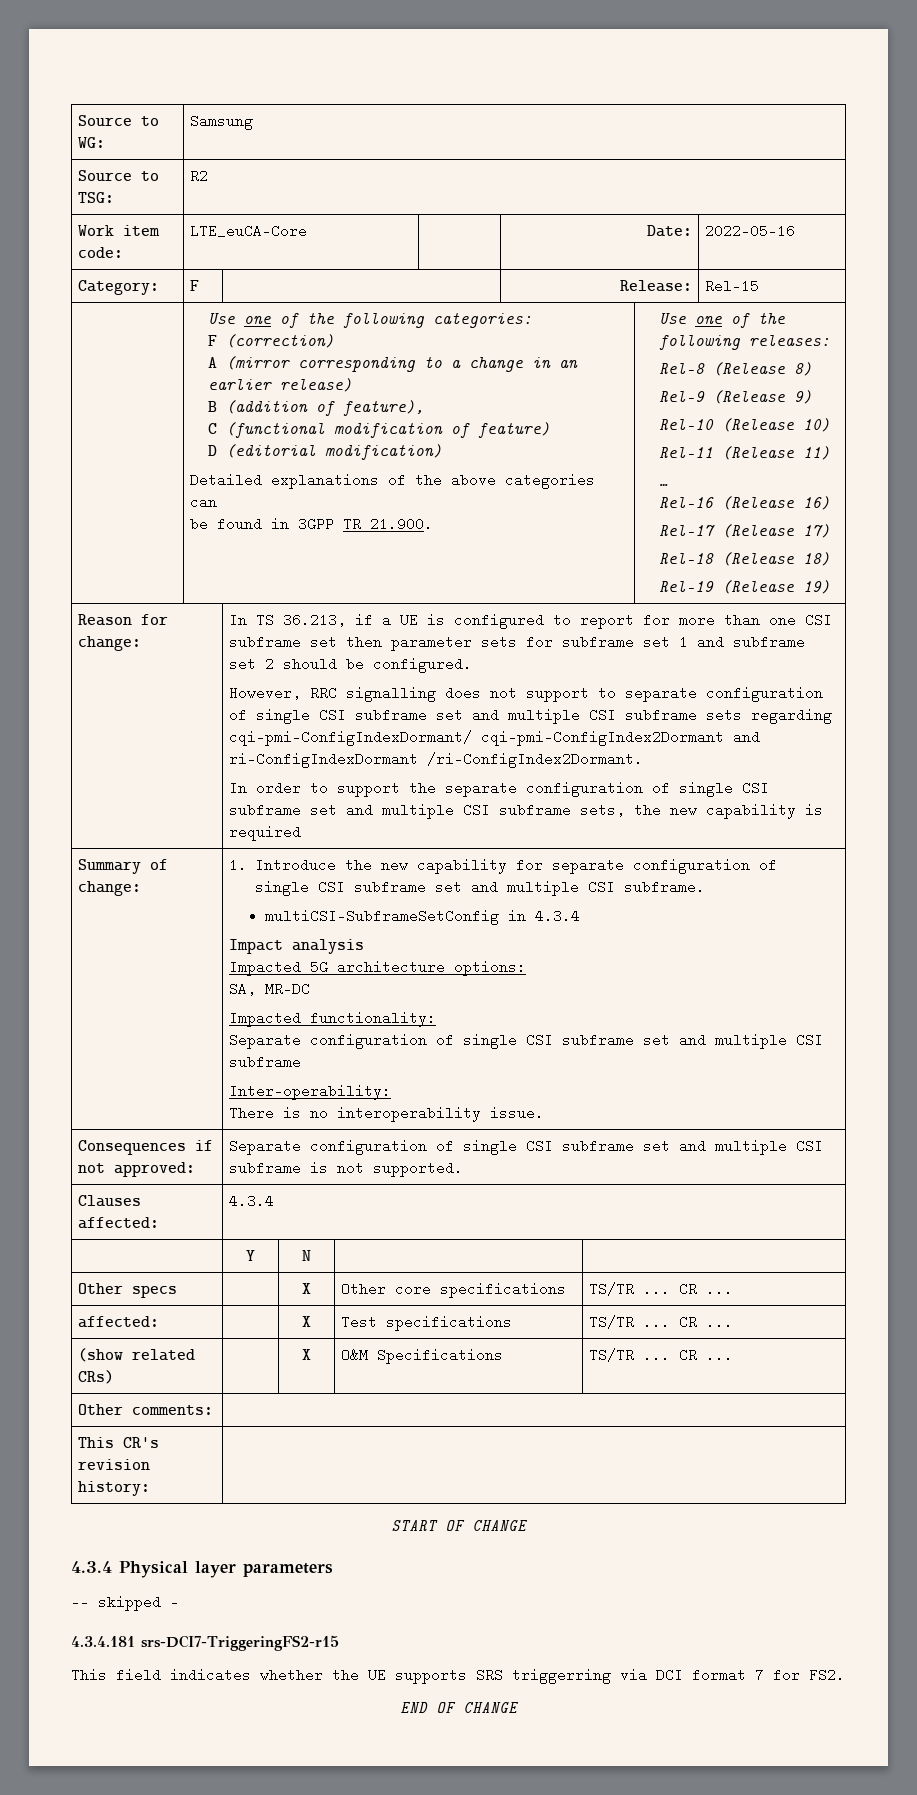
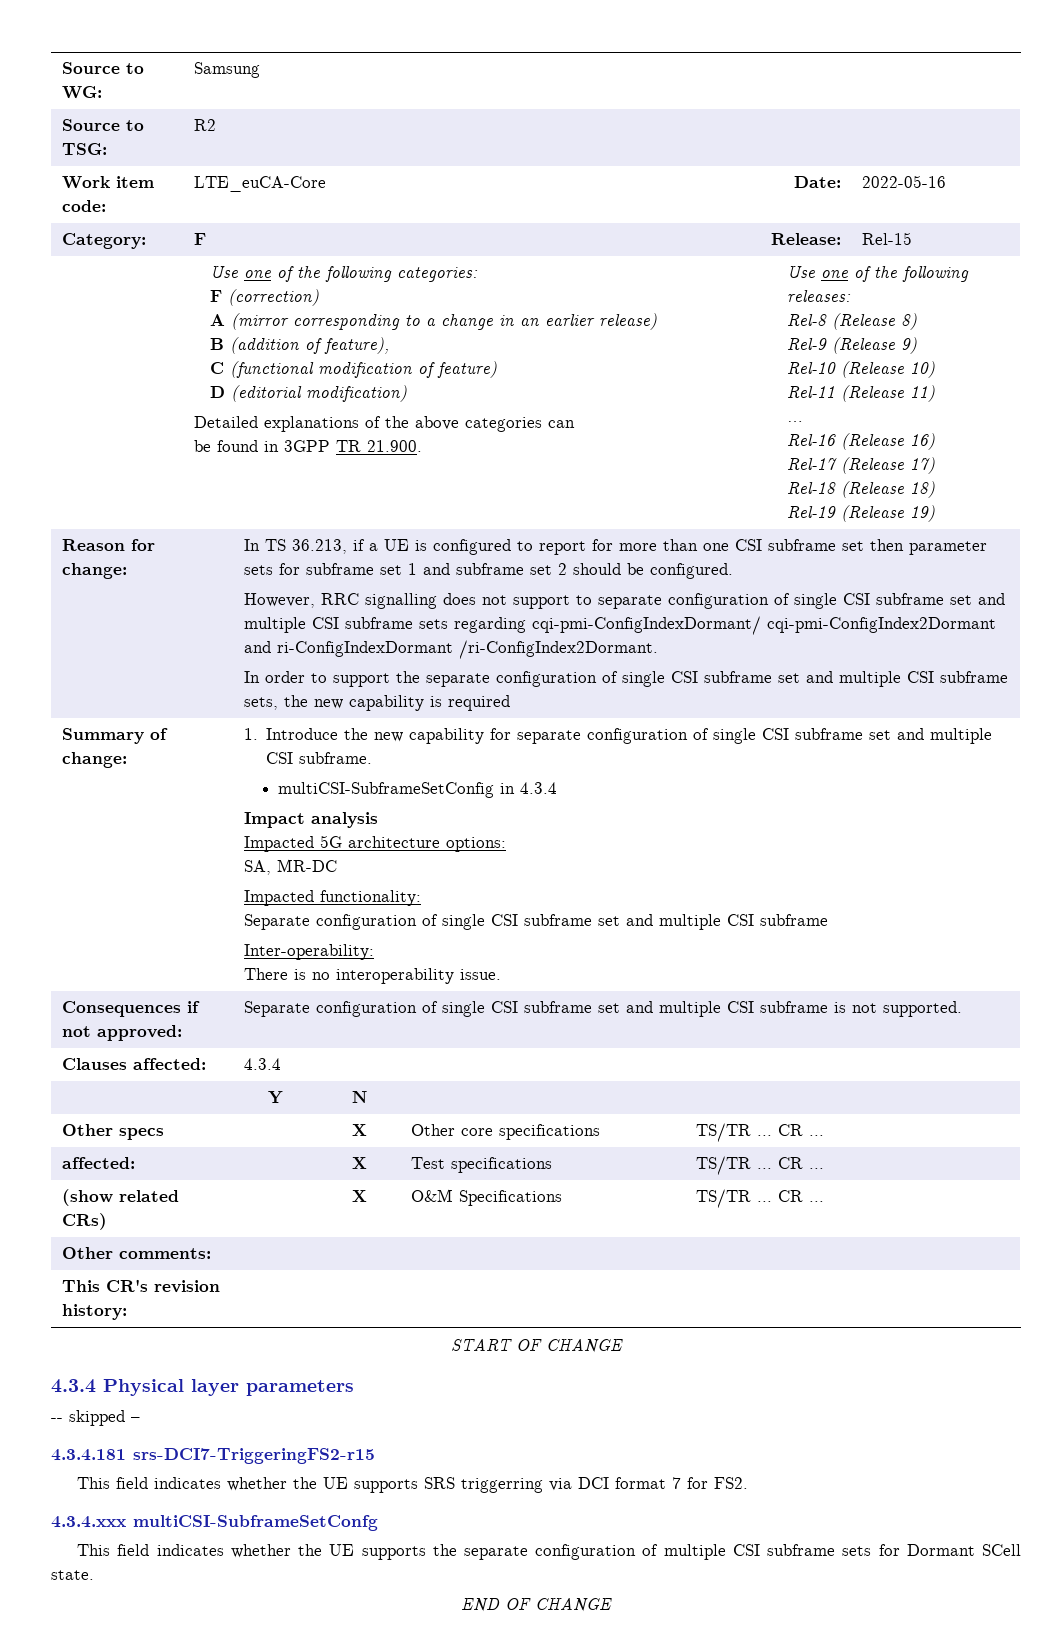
+ 4.3.4.xxx multiCSI-SubframeSetConfg
+ This field indicates whether the UE supports the separate configuration of multiple CSI subframe sets for Dormant SCell state.

